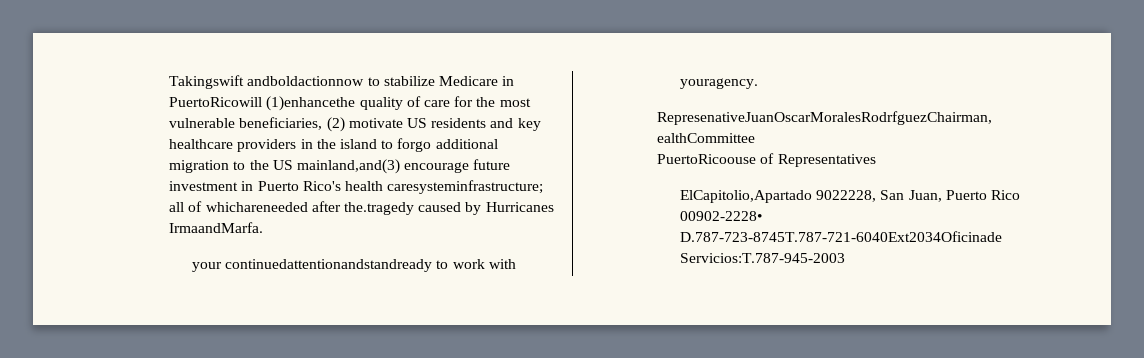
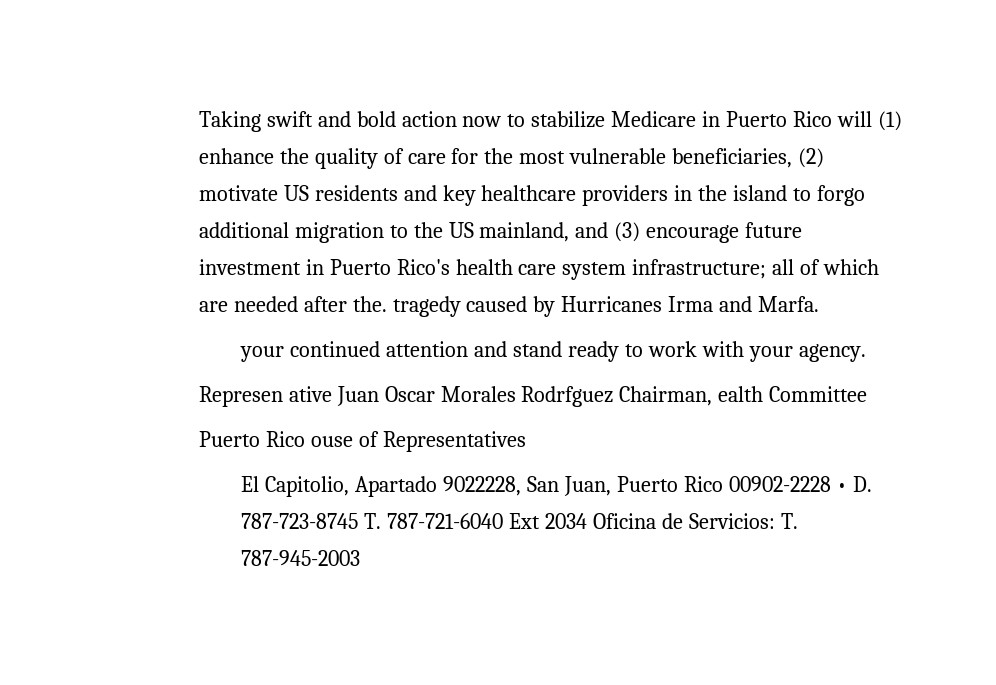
- Takingswift andboldactionnow to stabilize Medicare in PuertoRicowill (1)enhancethe quality of care for the most vulnerable beneficiaries, (2) motivate US residents and key healthcare providers in the island to forgo additional migration to the US mainland,and(3) encourage future investment in Puerto Rico's health caresysteminfrastructure; all of whichareneeded after the.tragedy caused by Hurricanes IrmaandMarfa.
- your continuedattentionandstandready to work with youragency.
- RepresenativeJuanOscarMoralesRodrfguezChairman, ealthCommittee
- PuertoRicoouse of Representatives
+ Taking swift and bold action now to stabilize Medicare in Puerto Rico will (1) enhance the quality of care for the most vulnerable beneficiaries, (2) motivate US residents and key healthcare providers in the island to forgo additional migration to the US mainland, and (3) encourage future investment in Puerto Rico's health care system infrastructure; all of which are needed after the. tragedy caused by Hurricanes Irma and Marfa.
+ your continued attention and stand ready to work with your agency.
+ Represen ative Juan Oscar Morales Rodrfguez Chairman, ealth Committee
+ Puerto Rico ouse of Representatives
- ElCapitolio,Apartado 9022228, San Juan, Puerto Rico 00902-2228• D.787-723-8745T.787-721-6040Ext2034Oficinade Servicios:T.787-945-2003
+ El Capitolio, Apartado 9022228, San Juan, Puerto Rico 00902-2228 • D. 787-723-8745 T. 787-721-6040 Ext 2034 Oficina de Servicios: T. 787-945-2003

